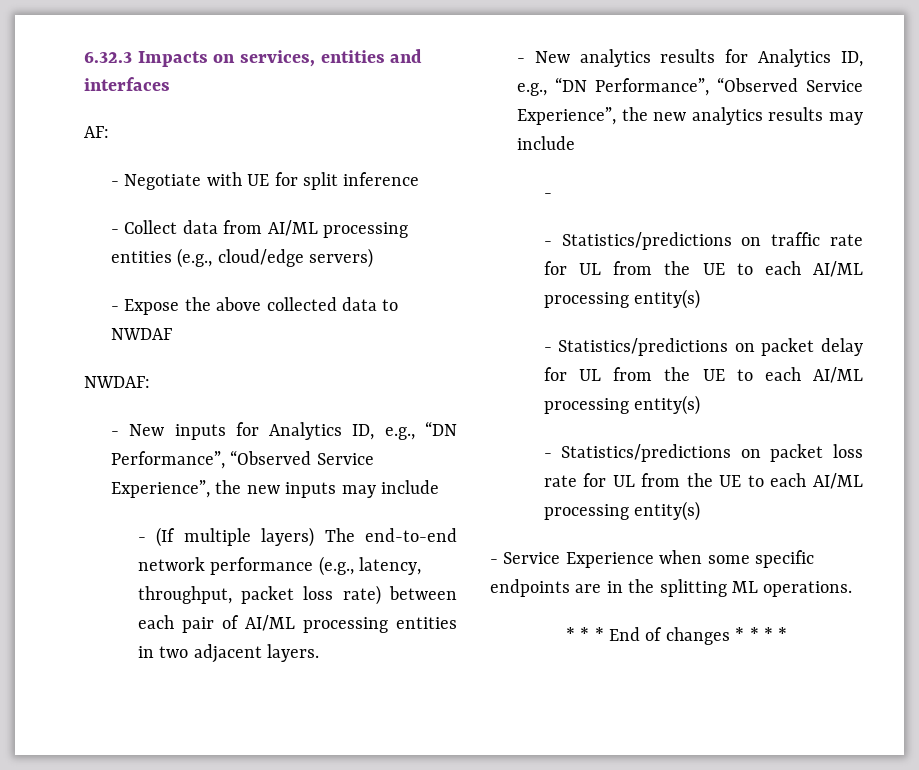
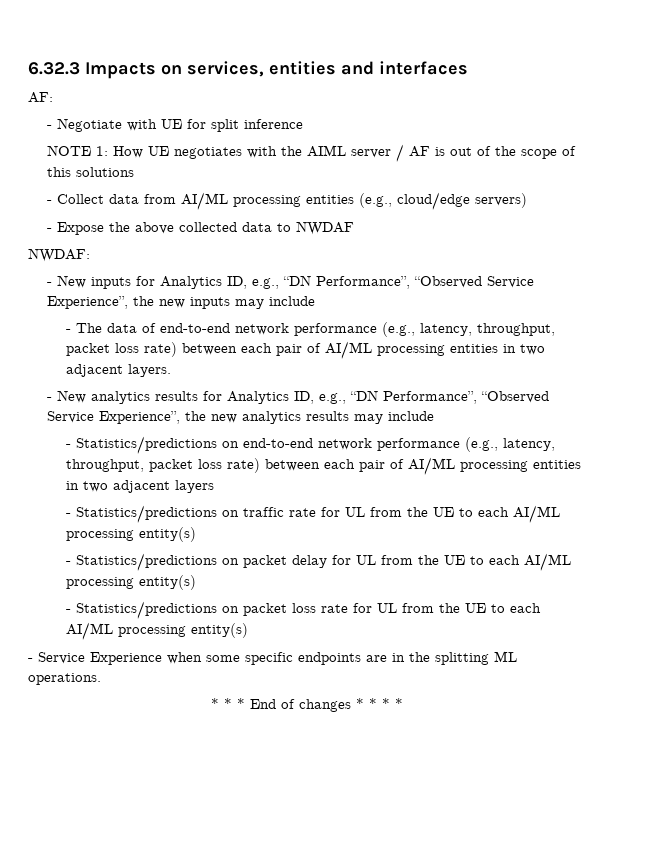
+ NOTE 1: How UE negotiates with the AIML server / AF is out of the scope of this solutions
- - (If multiple layers) The end-to-end network performance (e.g., latency, throughput, packet loss rate) between each pair of AI/ML processing entities in two adjacent layers.
+ - The data of end-to-end network performance (e.g., latency, throughput, packet loss rate) between each pair of AI/ML processing entities in two adjacent layers.
  - New analytics results for Analytics ID, e.g., “DN Performance”, “Observed Service Experience”, the new analytics results may include
- -
+ - Statistics/predictions on end-to-end network performance (e.g., latency, throughput, packet loss rate) between each pair of AI/ML processing entities in two adjacent layers

